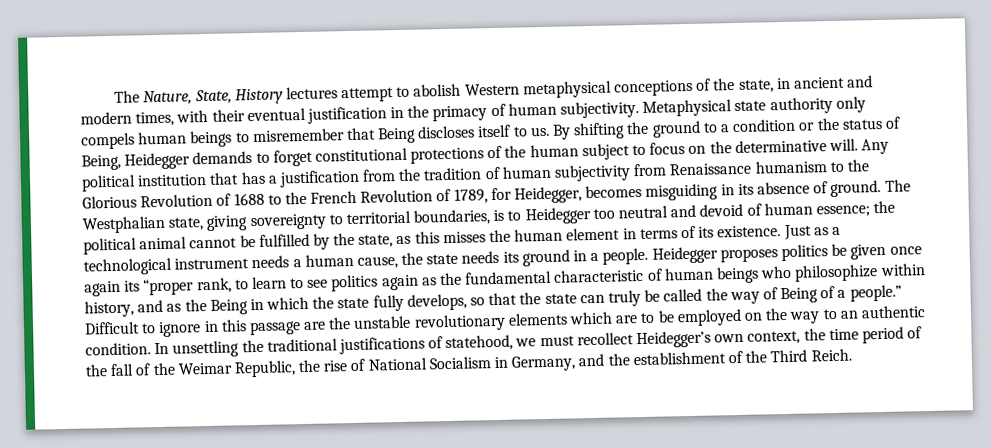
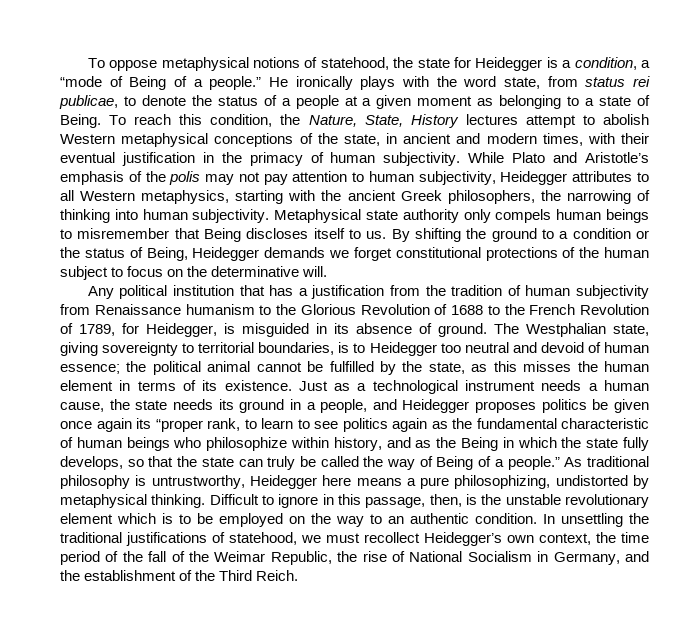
- The Nature, State, History lectures attempt to abolish Western metaphysical conceptions of the state, in ancient and modern times, with their eventual justification in the primacy of human subjectivity.
+ To oppose metaphysical notions of statehood, the state for Heidegger is a condition, a “mode of Being of a people.” He ironically plays with the word state, from status rei publicae, to denote the status of a people at a given moment as belonging to a state of Being. To reach this condition, the Nature, State, History lectures attempt to abolish Western metaphysical conceptions of the state, in ancient and modern times, with their eventual justification in the primacy of human subjectivity.
+ While Plato and Aristotle’s emphasis of the polis may not pay attention to human subjectivity, Heidegger attributes to all Western metaphysics, starting with the ancient Greek philosophers, the narrowing of thinking into human subjectivity.
- By shifting the ground to a condition or the status of Being, Heidegger demands to forget constitutional protections of the human subject to focus on the determinative will. Any political institution that has a justification from the tradition of human subjectivity from Renaissance humanism to the Glorious Revolution of 1688 to the French Revolution of 1789, for Heidegger, becomes misguiding in its absence of ground.
+ By shifting the ground to a condition or the status of Being, Heidegger demands we forget constitutional protections of the human subject to focus on the determinative will.
+ Any political institution that has a justification from the tradition of human subjectivity from Renaissance humanism to the Glorious Revolution of 1688 to the French Revolution of 1789, for Heidegger, is misguided in its absence of ground.
- Just as a technological instrument needs a human cause, the state needs its ground in a people. Heidegger proposes politics be given once again its “proper rank, to learn to see politics again as the fundamental characteristic of human beings who philosophize within history, and as the Being in which the state fully develops, so that the state can truly be called the way of Being of a people.”
+ Just as a technological instrument needs a human cause, the state needs its ground in a people, and Heidegger proposes politics be given once again its “proper rank, to learn to see politics again as the fundamental characteristic of human beings who philosophize within history, and as the Being in which the state fully develops, so that the state can truly be called the way of Being of a people.”
+ As traditional philosophy is untrustworthy, Heidegger here means a pure philosophizing, undistorted by metaphysical thinking.
- Difficult to ignore in this passage are the unstable revolutionary elements which are to be employed on the way to an authentic condition.
+ Difficult to ignore in this passage, then, is the unstable revolutionary element which is to be employed on the way to an authentic condition.

